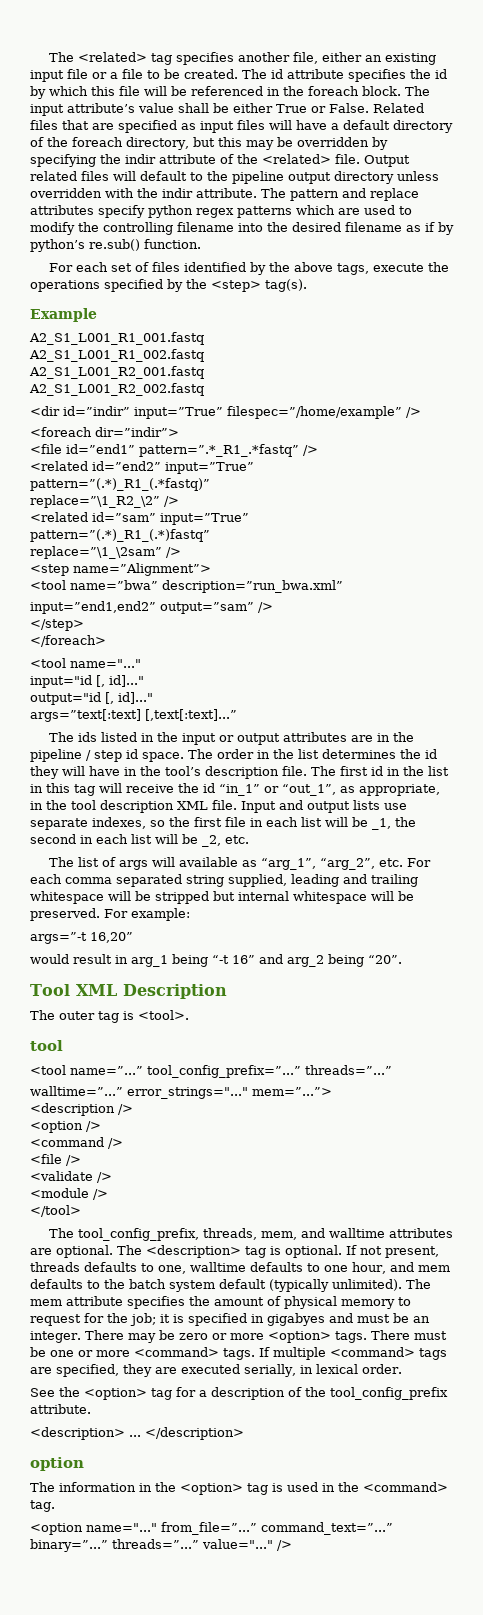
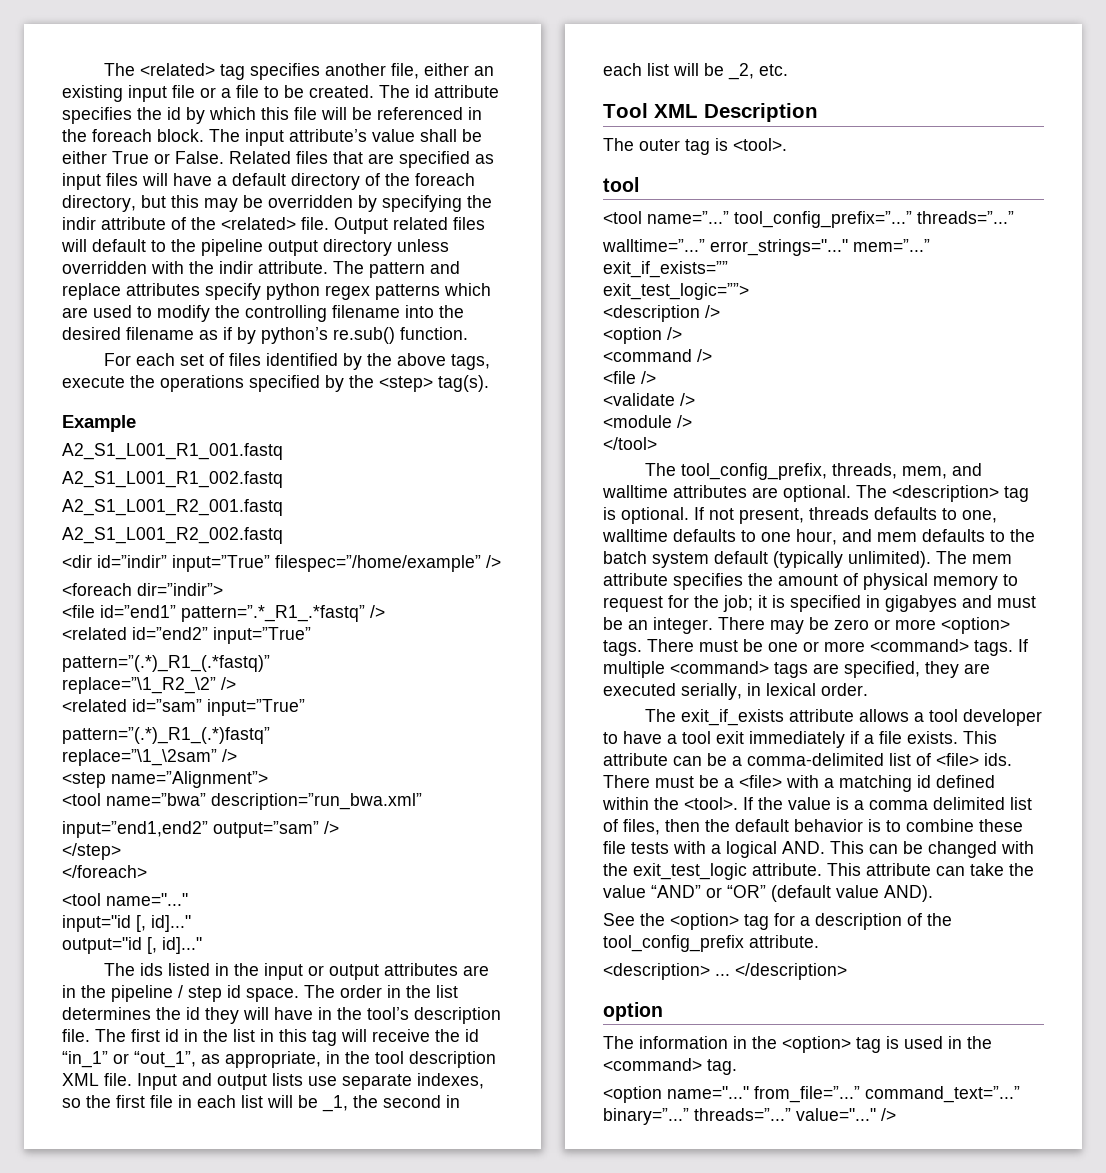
- args=”text[:text] [,text[:text]...”
- The list of args will available as “arg_1”, “arg_2”, etc. For each comma separated string supplied, leading and trailing whitespace will be stripped but internal whitespace will be preserved. For example:
- args=”-t 16,20”
- would result in arg_1 being “-t 16” and arg_2 being “20”.
- walltime=”...” error_strings="..." mem=”...”>
+ walltime=”...” error_strings="..." mem=”...” exit_if_exists=””
+ exit_test_logic=””>
+ The exit_if_exists attribute allows a tool developer to have a tool exit immediately if a file exists. This attribute can be a comma-delimited list of <file> ids. There must be a <file> with a matching id defined within the <tool>. If the value is a comma delimited list of files, then the default behavior is to combine these file tests with a logical AND. This can be changed with the exit_test_logic attribute. This attribute can take the value “AND” or “OR” (default value AND).

